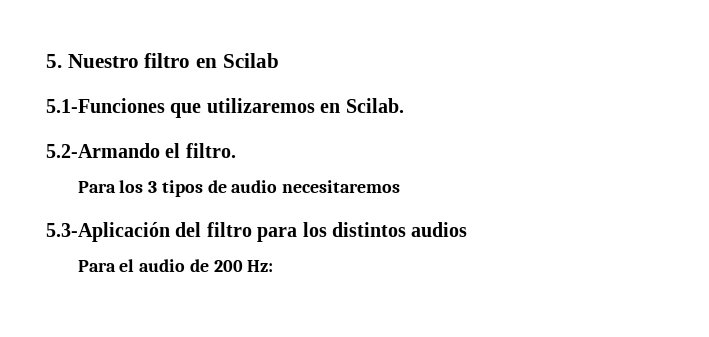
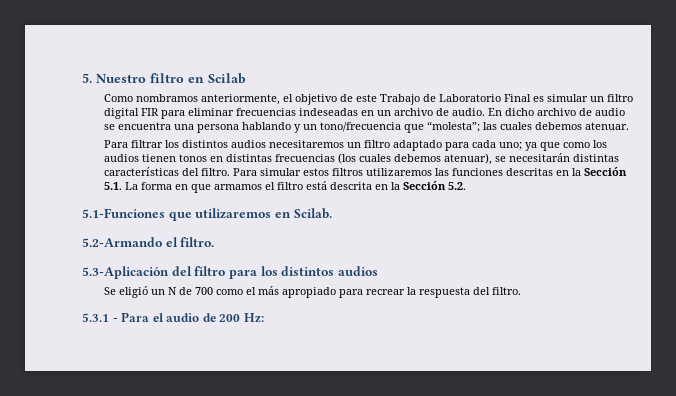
+ Como nombramos anteriormente, el objetivo de este Trabajo de Laboratorio Final es simular un filtro digital FIR para eliminar frecuencias indeseadas en un archivo de audio. En dicho archivo de audio se encuentra una persona hablando y un tono/frecuencia que “molesta”; las cuales debemos atenuar.
+ Para filtrar los distintos audios necesitaremos un filtro adaptado para cada uno; ya que como los audios tienen tonos en distintas frecuencias (los cuales debemos atenuar), se necesitarán distintas características del filtro. Para simular estos filtros utilizaremos las funciones descritas en la Sección 5.1. La forma en que armamos el filtro está descrita en la Sección 5.2.
- Para los 3 tipos de audio necesitaremos
- Para el audio de 200 Hz:
+ Se eligió un N de 700 como el más apropiado para recrear la respuesta del filtro.
+ 5.3.1 - Para el audio de 200 Hz:

